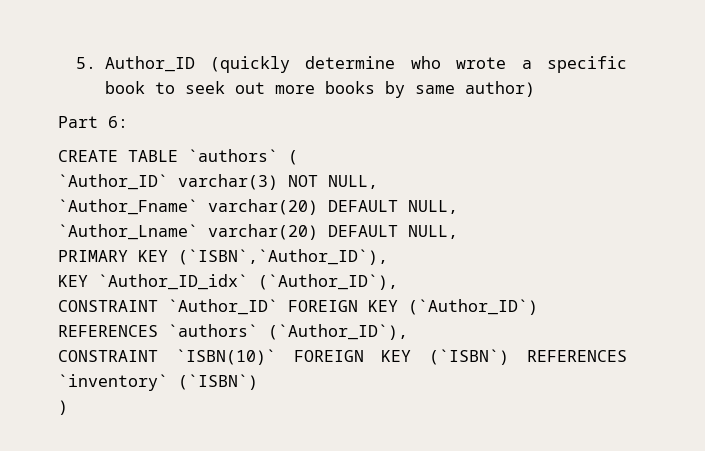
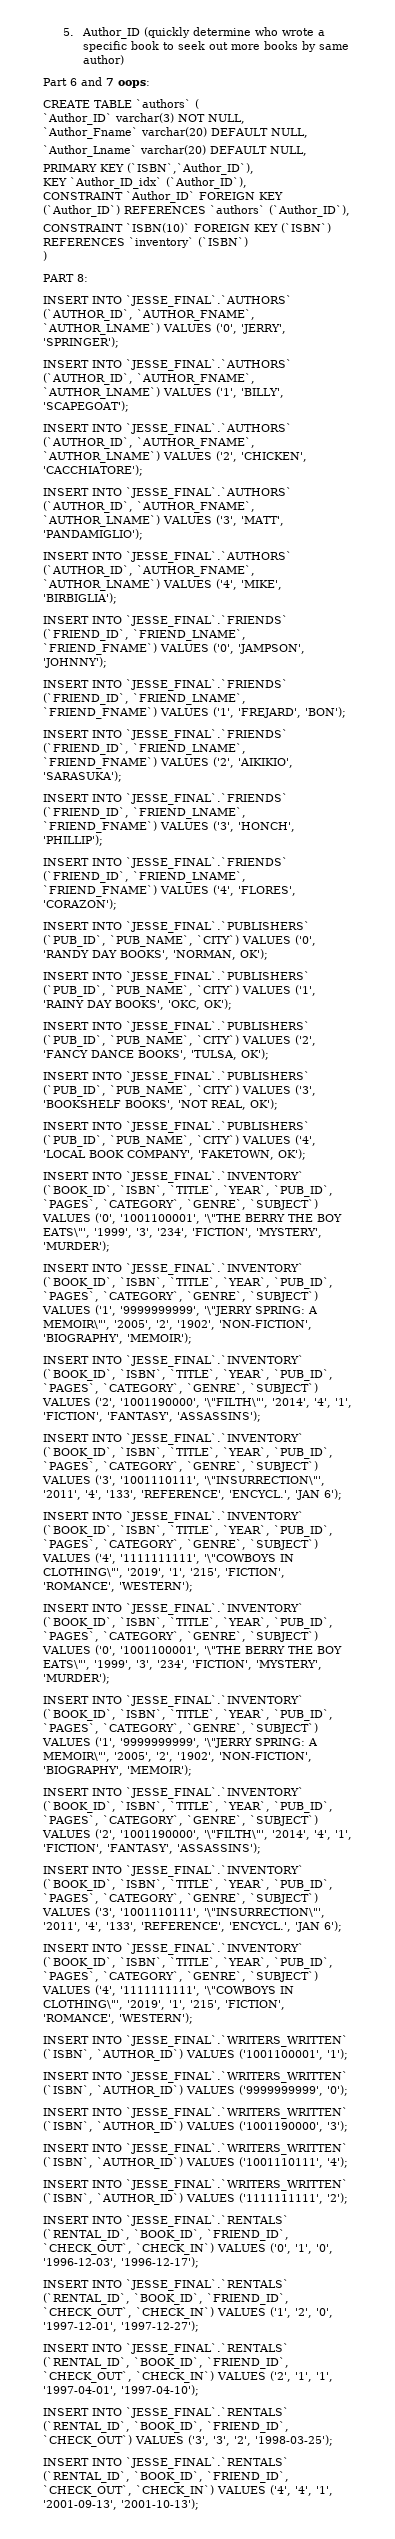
- Part 6:
+ Part 6 and 7 oops:
+ PART 8:
+ INSERT INTO `JESSE_FINAL`.`AUTHORS` (`AUTHOR_ID`, `AUTHOR_FNAME`, `AUTHOR_LNAME`) VALUES ('0', 'JERRY', 'SPRINGER');
+ INSERT INTO `JESSE_FINAL`.`AUTHORS` (`AUTHOR_ID`, `AUTHOR_FNAME`, `AUTHOR_LNAME`) VALUES ('1', 'BILLY', 'SCAPEGOAT');
+ INSERT INTO `JESSE_FINAL`.`AUTHORS` (`AUTHOR_ID`, `AUTHOR_FNAME`, `AUTHOR_LNAME`) VALUES ('2', 'CHICKEN', 'CACCHIATORE');
+ INSERT INTO `JESSE_FINAL`.`AUTHORS` (`AUTHOR_ID`, `AUTHOR_FNAME`, `AUTHOR_LNAME`) VALUES ('3', 'MATT', 'PANDAMIGLIO');
+ INSERT INTO `JESSE_FINAL`.`AUTHORS` (`AUTHOR_ID`, `AUTHOR_FNAME`, `AUTHOR_LNAME`) VALUES ('4', 'MIKE', 'BIRBIGLIA');
+ INSERT INTO `JESSE_FINAL`.`FRIENDS` (`FRIEND_ID`, `FRIEND_LNAME`, `FRIEND_FNAME`) VALUES ('0', 'JAMPSON', 'JOHNNY');
+ INSERT INTO `JESSE_FINAL`.`FRIENDS` (`FRIEND_ID`, `FRIEND_LNAME`, `FRIEND_FNAME`) VALUES ('1', 'FREJARD', 'BON');
+ INSERT INTO `JESSE_FINAL`.`FRIENDS` (`FRIEND_ID`, `FRIEND_LNAME`, `FRIEND_FNAME`) VALUES ('2', 'AIKIKIO', 'SARASUKA');
+ INSERT INTO `JESSE_FINAL`.`FRIENDS` (`FRIEND_ID`, `FRIEND_LNAME`, `FRIEND_FNAME`) VALUES ('3', 'HONCH', 'PHILLIP');
+ INSERT INTO `JESSE_FINAL`.`FRIENDS` (`FRIEND_ID`, `FRIEND_LNAME`, `FRIEND_FNAME`) VALUES ('4', 'FLORES', 'CORAZON');
+ INSERT INTO `JESSE_FINAL`.`PUBLISHERS` (`PUB_ID`, `PUB_NAME`, `CITY`) VALUES ('0', 'RANDY DAY BOOKS', 'NORMAN, OK');
+ INSERT INTO `JESSE_FINAL`.`PUBLISHERS` (`PUB_ID`, `PUB_NAME`, `CITY`) VALUES ('1', 'RAINY DAY BOOKS', 'OKC, OK');
+ INSERT INTO `JESSE_FINAL`.`PUBLISHERS` (`PUB_ID`, `PUB_NAME`, `CITY`) VALUES ('2', 'FANCY DANCE BOOKS', 'TULSA, OK');
+ INSERT INTO `JESSE_FINAL`.`PUBLISHERS` (`PUB_ID`, `PUB_NAME`, `CITY`) VALUES ('3', 'BOOKSHELF BOOKS', 'NOT REAL, OK');
+ INSERT INTO `JESSE_FINAL`.`PUBLISHERS` (`PUB_ID`, `PUB_NAME`, `CITY`) VALUES ('4', 'LOCAL BOOK COMPANY', 'FAKETOWN, OK');
+ INSERT INTO `JESSE_FINAL`.`INVENTORY` (`BOOK_ID`, `ISBN`, `TITLE`, `YEAR`, `PUB_ID`, `PAGES`, `CATEGORY`, `GENRE`, `SUBJECT`) VALUES ('0', '1001100001', '\"THE BERRY THE BOY EATS\"', '1999', '3', '234', 'FICTION', 'MYSTERY', 'MURDER');
+ INSERT INTO `JESSE_FINAL`.`INVENTORY` (`BOOK_ID`, `ISBN`, `TITLE`, `YEAR`, `PUB_ID`, `PAGES`, `CATEGORY`, `GENRE`, `SUBJECT`) VALUES ('1', '9999999999', '\"JERRY SPRING: A MEMOIR\"', '2005', '2', '1902', 'NON-FICTION', 'BIOGRAPHY', 'MEMOIR');
+ INSERT INTO `JESSE_FINAL`.`INVENTORY` (`BOOK_ID`, `ISBN`, `TITLE`, `YEAR`, `PUB_ID`, `PAGES`, `CATEGORY`, `GENRE`, `SUBJECT`) VALUES ('2', '1001190000', '\"FILTH\"', '2014', '4', '1', 'FICTION', 'FANTASY', 'ASSASSINS');
+ INSERT INTO `JESSE_FINAL`.`INVENTORY` (`BOOK_ID`, `ISBN`, `TITLE`, `YEAR`, `PUB_ID`, `PAGES`, `CATEGORY`, `GENRE`, `SUBJECT`) VALUES ('3', '1001110111', '\"INSURRECTION\"', '2011', '4', '133', 'REFERENCE', 'ENCYCL.', 'JAN 6');
+ INSERT INTO `JESSE_FINAL`.`INVENTORY` (`BOOK_ID`, `ISBN`, `TITLE`, `YEAR`, `PUB_ID`, `PAGES`, `CATEGORY`, `GENRE`, `SUBJECT`) VALUES ('4', '1111111111', '\"COWBOYS IN CLOTHING\"', '2019', '1', '215', 'FICTION', 'ROMANCE', 'WESTERN');
+ INSERT INTO `JESSE_FINAL`.`INVENTORY` (`BOOK_ID`, `ISBN`, `TITLE`, `YEAR`, `PUB_ID`, `PAGES`, `CATEGORY`, `GENRE`, `SUBJECT`) VALUES ('0', '1001100001', '\"THE BERRY THE BOY EATS\"', '1999', '3', '234', 'FICTION', 'MYSTERY', 'MURDER');
+ INSERT INTO `JESSE_FINAL`.`INVENTORY` (`BOOK_ID`, `ISBN`, `TITLE`, `YEAR`, `PUB_ID`, `PAGES`, `CATEGORY`, `GENRE`, `SUBJECT`) VALUES ('1', '9999999999', '\"JERRY SPRING: A MEMOIR\"', '2005', '2', '1902', 'NON-FICTION', 'BIOGRAPHY', 'MEMOIR');
+ INSERT INTO `JESSE_FINAL`.`INVENTORY` (`BOOK_ID`, `ISBN`, `TITLE`, `YEAR`, `PUB_ID`, `PAGES`, `CATEGORY`, `GENRE`, `SUBJECT`) VALUES ('2', '1001190000', '\"FILTH\"', '2014', '4', '1', 'FICTION', 'FANTASY', 'ASSASSINS');
+ INSERT INTO `JESSE_FINAL`.`INVENTORY` (`BOOK_ID`, `ISBN`, `TITLE`, `YEAR`, `PUB_ID`, `PAGES`, `CATEGORY`, `GENRE`, `SUBJECT`) VALUES ('3', '1001110111', '\"INSURRECTION\"', '2011', '4', '133', 'REFERENCE', 'ENCYCL.', 'JAN 6');
+ INSERT INTO `JESSE_FINAL`.`INVENTORY` (`BOOK_ID`, `ISBN`, `TITLE`, `YEAR`, `PUB_ID`, `PAGES`, `CATEGORY`, `GENRE`, `SUBJECT`) VALUES ('4', '1111111111', '\"COWBOYS IN CLOTHING\"', '2019', '1', '215', 'FICTION', 'ROMANCE', 'WESTERN');
+ INSERT INTO `JESSE_FINAL`.`WRITERS_WRITTEN` (`ISBN`, `AUTHOR_ID`) VALUES ('1001100001', '1');
+ INSERT INTO `JESSE_FINAL`.`WRITERS_WRITTEN` (`ISBN`, `AUTHOR_ID`) VALUES ('9999999999', '0');
+ INSERT INTO `JESSE_FINAL`.`WRITERS_WRITTEN` (`ISBN`, `AUTHOR_ID`) VALUES ('1001190000', '3');
+ INSERT INTO `JESSE_FINAL`.`WRITERS_WRITTEN` (`ISBN`, `AUTHOR_ID`) VALUES ('1001110111', '4');
+ INSERT INTO `JESSE_FINAL`.`WRITERS_WRITTEN` (`ISBN`, `AUTHOR_ID`) VALUES ('1111111111', '2');
+ INSERT INTO `JESSE_FINAL`.`RENTALS` (`RENTAL_ID`, `BOOK_ID`, `FRIEND_ID`, `CHECK_OUT`, `CHECK_IN`) VALUES ('0', '1', '0', '1996-12-03', '1996-12-17');
+ INSERT INTO `JESSE_FINAL`.`RENTALS` (`RENTAL_ID`, `BOOK_ID`, `FRIEND_ID`, `CHECK_OUT`, `CHECK_IN`) VALUES ('1', '2', '0', '1997-12-01', '1997-12-27');
+ INSERT INTO `JESSE_FINAL`.`RENTALS` (`RENTAL_ID`, `BOOK_ID`, `FRIEND_ID`, `CHECK_OUT`, `CHECK_IN`) VALUES ('2', '1', '1', '1997-04-01', '1997-04-10');
+ INSERT INTO `JESSE_FINAL`.`RENTALS` (`RENTAL_ID`, `BOOK_ID`, `FRIEND_ID`, `CHECK_OUT`) VALUES ('3', '3', '2', '1998-03-25');
+ INSERT INTO `JESSE_FINAL`.`RENTALS` (`RENTAL_ID`, `BOOK_ID`, `FRIEND_ID`, `CHECK_OUT`, `CHECK_IN`) VALUES ('4', '4', '1', '2001-09-13', '2001-10-13');

